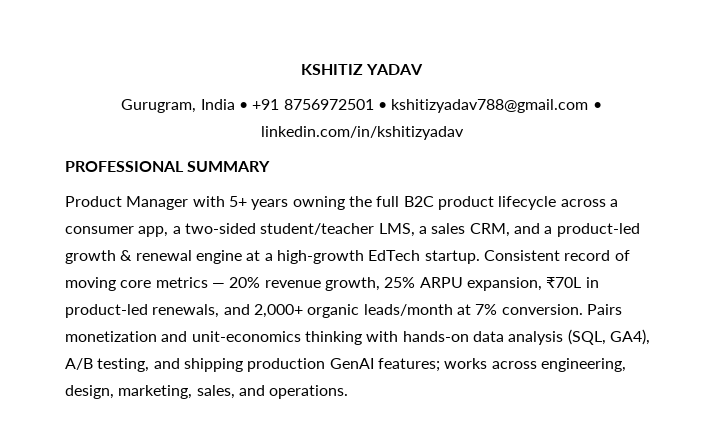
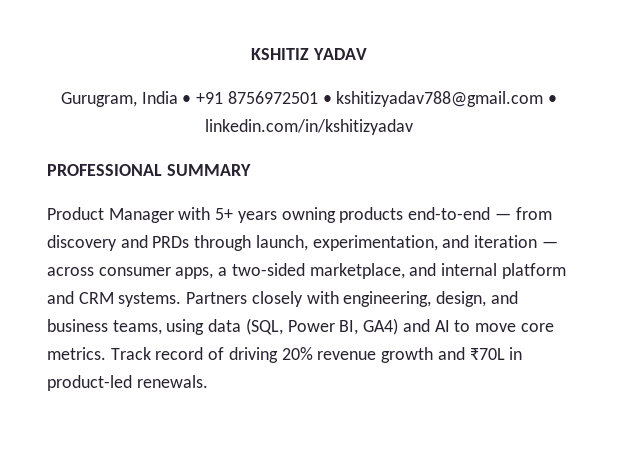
- Product Manager with 5+ years owning the full B2C product lifecycle across a consumer app, a two-sided student/teacher LMS, a sales CRM, and a product-led growth & renewal engine at a high-growth EdTech startup. Consistent record of moving core metrics — 20% revenue growth, 25% ARPU expansion, ₹70L in product-led renewals, and 2,000+ organic leads/month at 7% conversion. Pairs monetization and unit-economics thinking with hands-on data analysis (SQL, GA4), A/B testing, and shipping production GenAI features; works across engineering, design, marketing, sales, and operations.
+ Product Manager with 5+ years owning products end-to-end — from discovery and PRDs through launch, experimentation, and iteration — across consumer apps, a two-sided marketplace, and internal platform and CRM systems. Partners closely with engineering, design, and business teams, using data (SQL, Power BI, GA4) and AI to move core metrics. Track record of driving 20% revenue growth and ₹70L in product-led renewals.

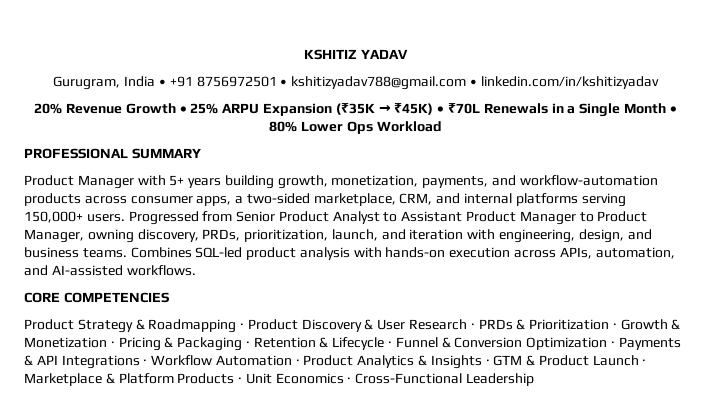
+ 20% Revenue Growth • 25% ARPU Expansion (₹35K → ₹45K) • ₹70L Renewals in a Single Month • 80% Lower Ops Workload
- Product Manager with 5+ years owning products end-to-end — from discovery and PRDs through launch, experimentation, and iteration — across consumer apps, a two-sided marketplace, and internal platform and CRM systems. Partners closely with engineering, design, and business teams, using data (SQL, Power BI, GA4) and AI to move core metrics. Track record of driving 20% revenue growth and ₹70L in product-led renewals.
+ Product Manager with 5+ years building growth, monetization, payments, and workflow-automation products across consumer apps, a two-sided marketplace, CRM, and internal platforms serving 150,000+ users. Progressed from Senior Product Analyst to Assistant Product Manager to Product Manager, owning discovery, PRDs, prioritization, launch, and iteration with engineering, design, and business teams. Combines SQL-led product analysis with hands-on execution across APIs, automation, and AI-assisted workflows.
+ CORE COMPETENCIES
+ Product Strategy & Roadmapping · Product Discovery & User Research · PRDs & Prioritization · Growth & Monetization · Pricing & Packaging · Retention & Lifecycle · Funnel & Conversion Optimization · Payments & API Integrations · Workflow Automation · Product Analytics & Insights · GTM & Product Launch · Marketplace & Platform Products · Unit Economics · Cross-Functional Leadership

